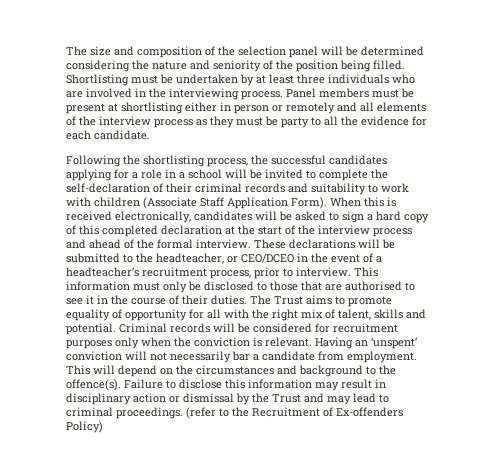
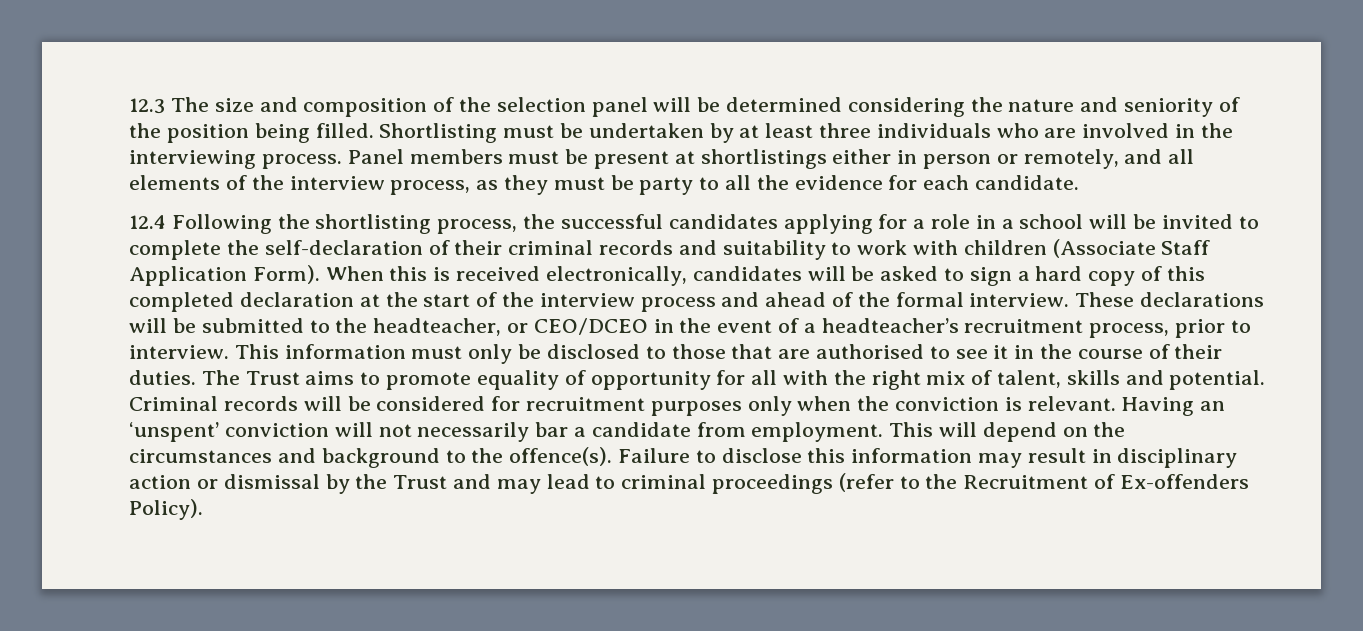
- The size and composition of the selection panel will be determined considering the nature and seniority of the position being filled.
+ 12.3 The size and composition of the selection panel will be determined considering the nature and seniority of the position being filled.
- Panel members must be present at shortlisting either in person or remotely and all elements of the interview process as they must be party to all the evidence for each candidate.
+ Panel members must be present at shortlistings either in person or remotely, and all elements of the interview process, as they must be party to all the evidence for each candidate.
- Following the shortlisting process, the successful candidates applying for a role in a school will be invited to complete the self-declaration of their criminal records and suitability to work with children (Associate Staff Application Form).
+ 12.4 Following the shortlisting process, the successful candidates applying for a role in a school will be invited to complete the self-declaration of their criminal records and suitability to work with children (Associate Staff Application Form).
- Failure to disclose this information may result in disciplinary action or dismissal by the Trust and may lead to criminal proceedings. (refer to the Recruitment of Ex-offenders Policy)
+ Failure to disclose this information may result in disciplinary action or dismissal by the Trust and may lead to criminal proceedings (refer to the Recruitment of Ex-offenders Policy).

